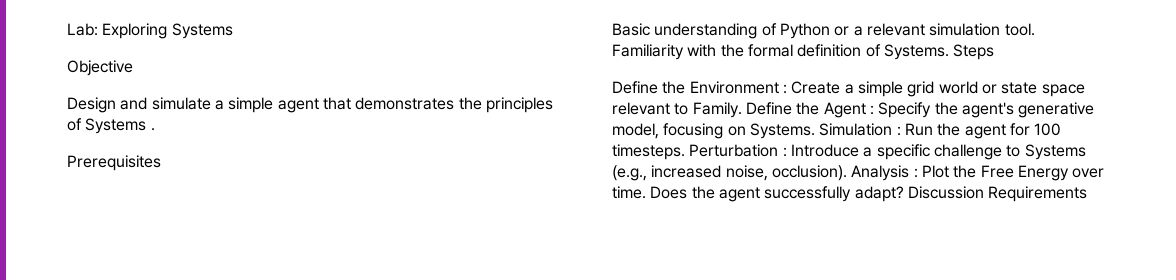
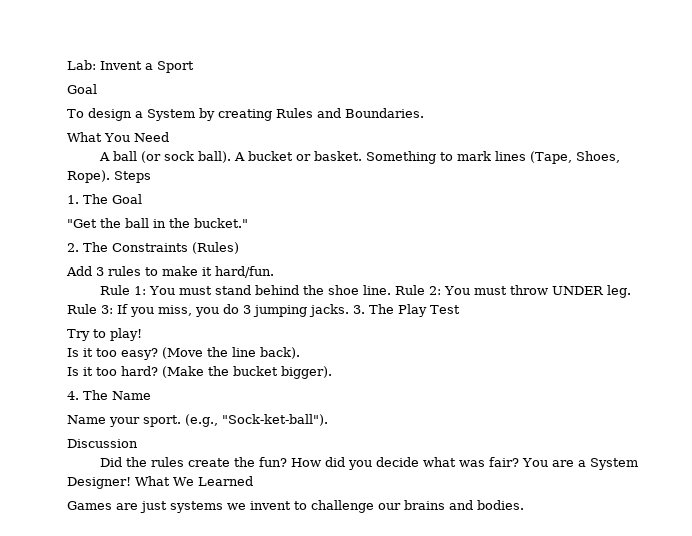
- Lab: Exploring Systems
- Objective
- Design and simulate a simple agent that demonstrates the principles of Systems .
- Prerequisites
- Basic understanding of Python or a relevant simulation tool. Familiarity with the formal definition of Systems. Steps
- Define the Environment : Create a simple grid world or state space relevant to Family. Define the Agent : Specify the agent's generative model, focusing on Systems. Simulation : Run the agent for 100 timesteps. Perturbation : Introduce a specific challenge to Systems (e.g., increased noise, occlusion). Analysis : Plot the Free Energy over time. Does the agent successfully adapt? Discussion Requirements
+ Lab: Invent a Sport
+ Goal
+ To design a System by creating Rules and Boundaries.
+ What You Need
+ A ball (or sock ball). A bucket or basket. Something to mark lines (Tape, Shoes, Rope). Steps
+ 1. The Goal
+ "Get the ball in the bucket."
+ 2. The Constraints (Rules)
+ Add 3 rules to make it hard/fun.
+ Rule 1: You must stand behind the shoe line. Rule 2: You must throw UNDER leg. Rule 3: If you miss, you do 3 jumping jacks. 3. The Play Test
+ Try to play!
+ Is it too easy? (Move the line back).
+ Is it too hard? (Make the bucket bigger).
+ 4. The Name
+ Name your sport. (e.g., "Sock-ket-ball").
+ Discussion
+ Did the rules create the fun? How did you decide what was fair? You are a System Designer! What We Learned
+ Games are just systems we invent to challenge our brains and bodies.

